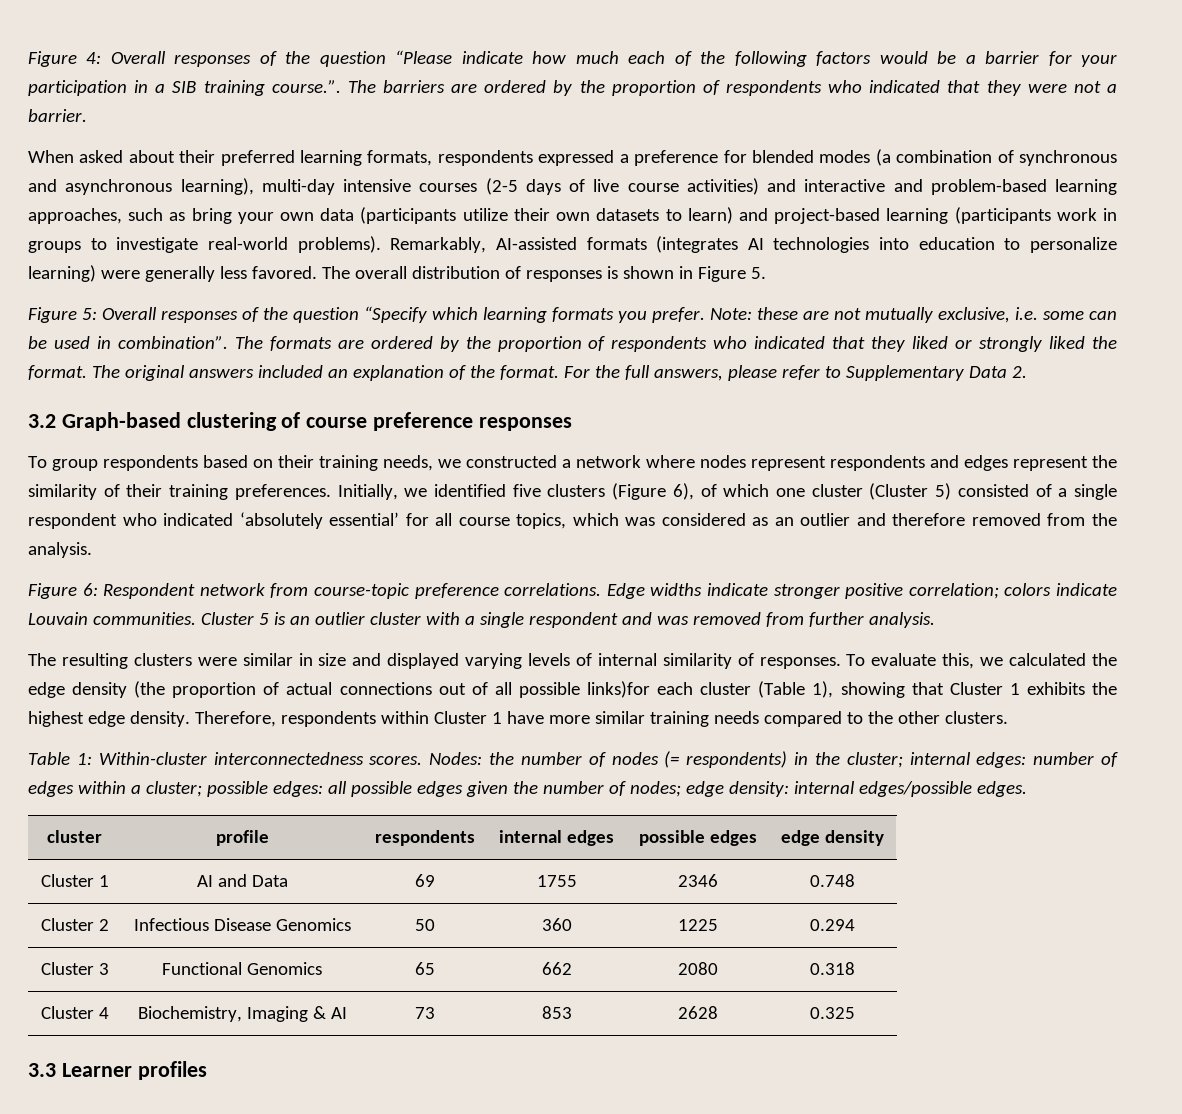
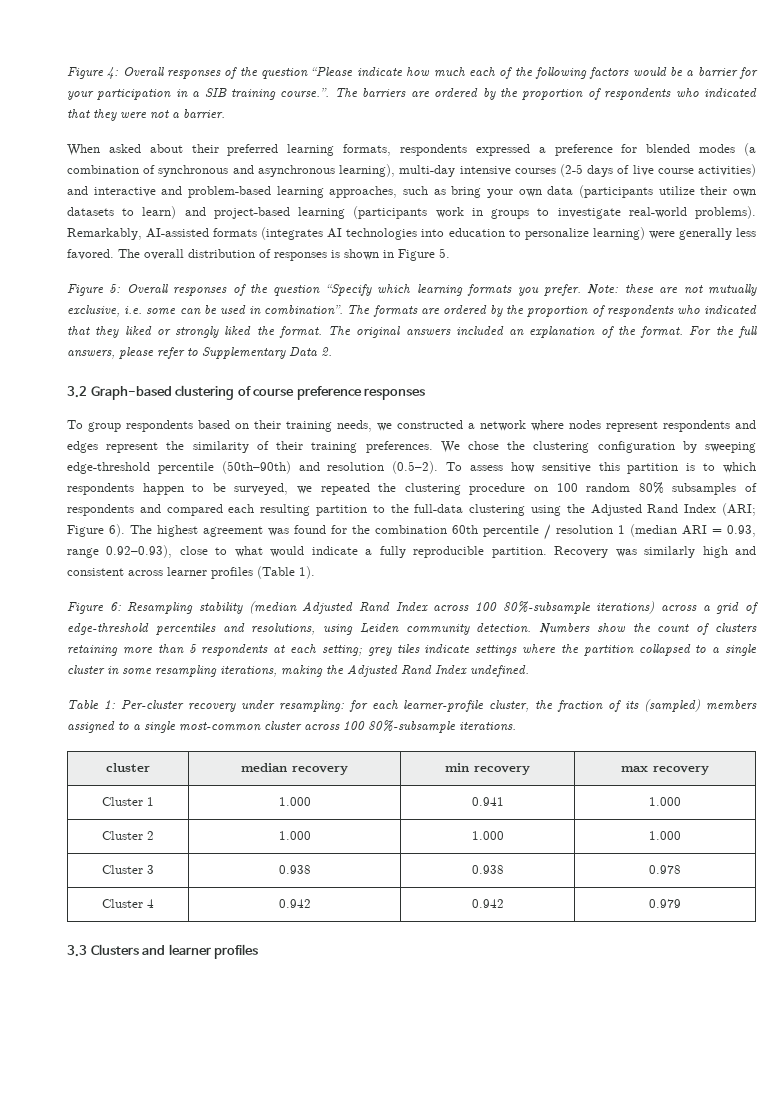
- Initially, we identified five clusters (Figure 6), of which one cluster (Cluster 5) consisted of a single respondent who indicated ‘absolutely essential’ for all course topics, which was considered as an outlier and therefore removed from the analysis.
- Figure 6: Respondent network from course-topic preference correlations. Edge widths indicate stronger positive correlation; colors indicate Louvain communities. Cluster 5 is an outlier cluster with a single respondent and was removed from further analysis.
- The resulting clusters were similar in size and displayed varying levels of internal similarity of responses. To evaluate this, we calculated the edge density (the proportion of actual connections out of all possible links)for each cluster (Table 1), showing that Cluster 1 exhibits the highest edge density. Therefore, respondents within Cluster 1 have more similar training needs compared to the other clusters.
- Table 1: Within-cluster interconnectedness scores. Nodes: the number of nodes (= respondents) in the cluster; internal edges: number of edges within a cluster; possible edges: all possible edges given the number of nodes; edge density: internal edges/possible edges.
- cluster | profile | respondents | internal edges | possible edges | edge density
- Cluster 1 | AI and Data | 69 | 1755 | 2346 | 0.748
- Cluster 2 | Infectious Disease Genomics | 50 | 360 | 1225 | 0.294
- Cluster 3 | Functional Genomics | 65 | 662 | 2080 | 0.318
- Cluster 4 | Biochemistry, Imaging & AI | 73 | 853 | 2628 | 0.325
- 3.3 Learner profiles
+ We chose the clustering configuration by sweeping edge-threshold percentile (50th–90th) and resolution (0.5–2). To assess how sensitive this partition is to which respondents happen to be surveyed, we repeated the clustering procedure on 100 random 80% subsamples of respondents and compared each resulting partition to the full-data clustering using the Adjusted Rand Index (ARI; Figure 6). The highest agreement was found for the combination 60th percentile / resolution 1 (median ARI = 0.93, range 0.92–0.93), close to what would indicate a fully reproducible partition. Recovery was similarly high and consistent across learner profiles (Table 1).
+ Figure 6: Resampling stability (median Adjusted Rand Index across 100 80%-subsample iterations) across a grid of edge-threshold percentiles and resolutions, using Leiden community detection. Numbers show the count of clusters retaining more than 5 respondents at each setting; grey tiles indicate settings where the partition collapsed to a single cluster in some resampling iterations, making the Adjusted Rand Index undefined.
+ Table 1: Per-cluster recovery under resampling: for each learner-profile cluster, the fraction of its (sampled) members assigned to a single most-common cluster across 100 80%-subsample iterations.
+ cluster | median recovery | min recovery | max recovery
+ Cluster 1 | 1.000 | 0.941 | 1.000
+ Cluster 2 | 1.000 | 1.000 | 1.000
+ Cluster 3 | 0.938 | 0.938 | 0.978
+ Cluster 4 | 0.942 | 0.942 | 0.979
+ 3.3 Clusters and learner profiles

